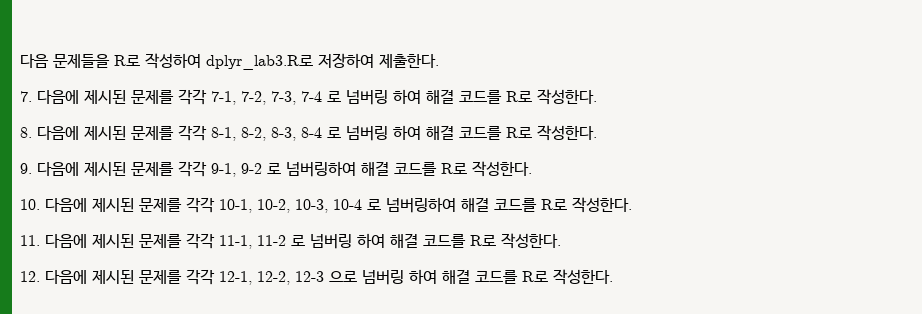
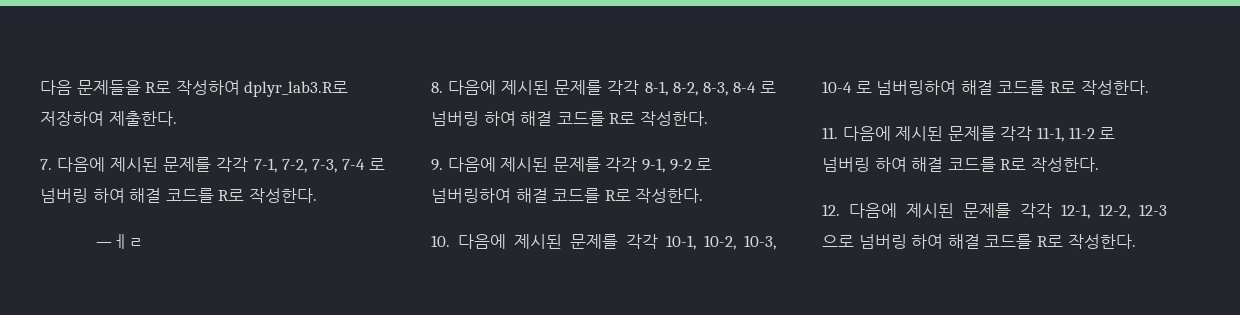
+ ㅡㅔㄹ

